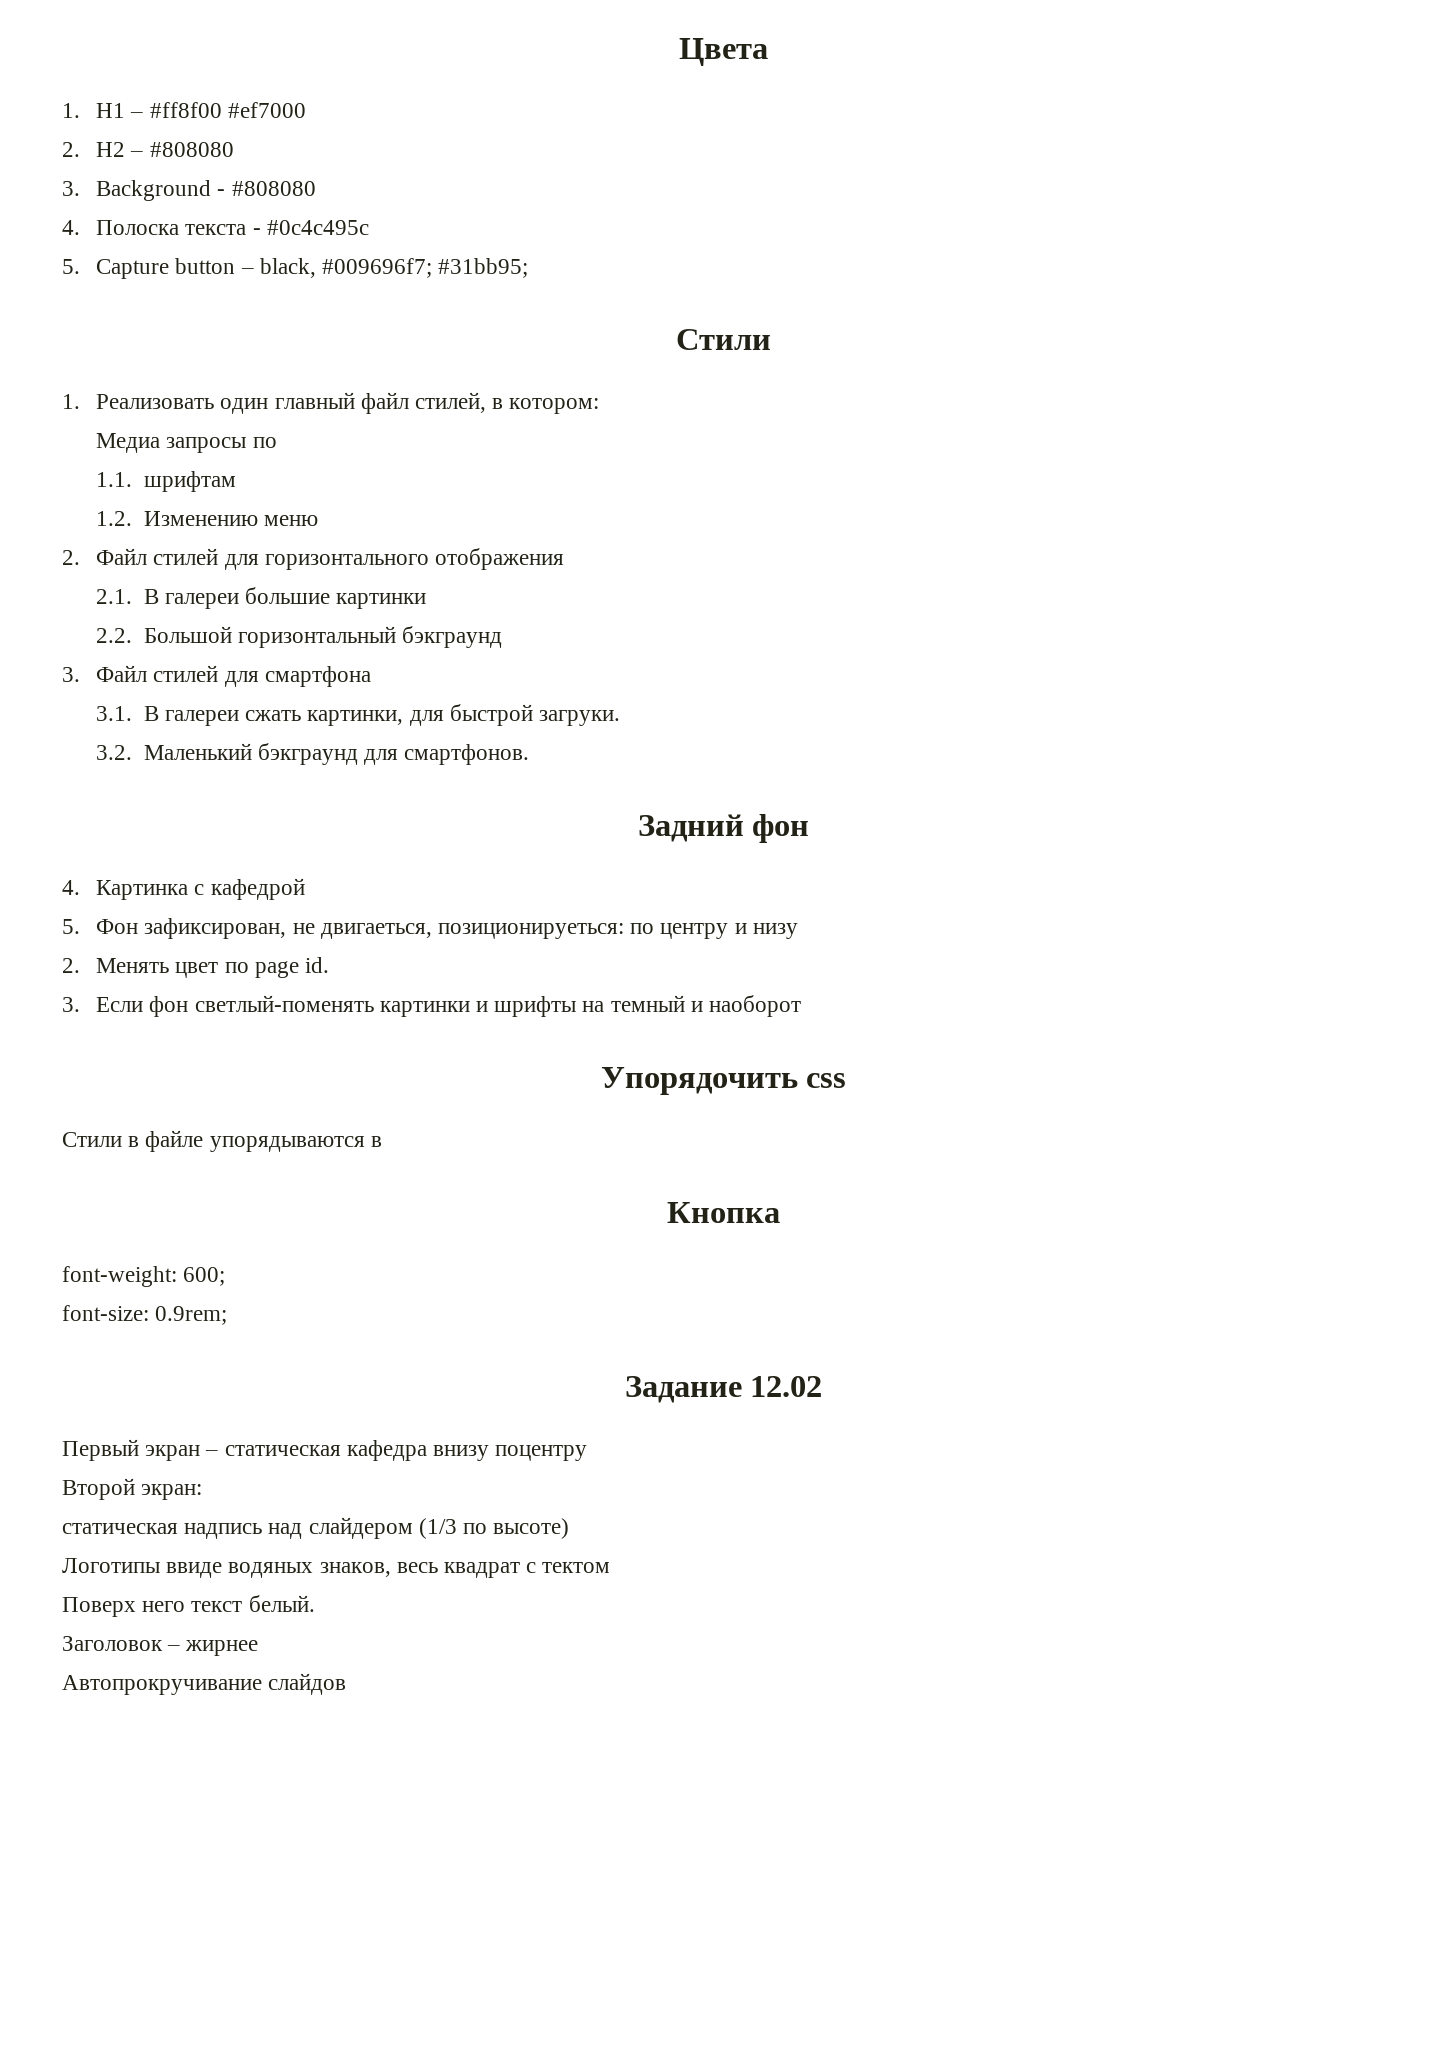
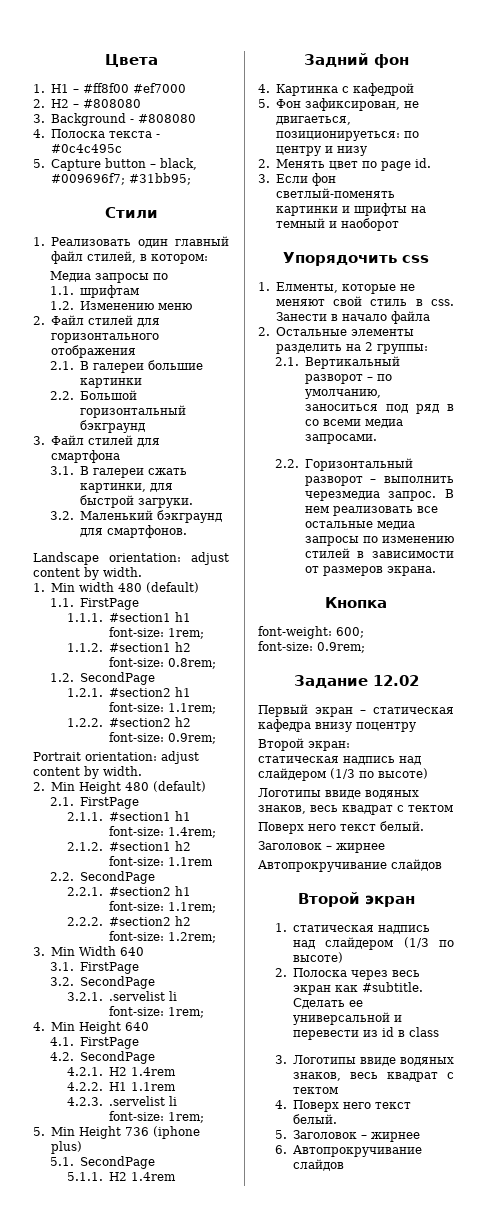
+ Landscape orientation: adjust content by width.
+ 1. Min width 480 (default)
+ 1.1. FirstPage
+ 1.1.1. #section1 h1 font-size: 1rem;
+ 1.1.2. #section1 h2 font-size: 0.8rem;
+ 1.2. SecondPage
+ 1.2.1. #section2 h1 font-size: 1.1rem;
+ 1.2.2. #section2 h2 font-size: 0.9rem;
+ Portrait orientation: adjust content by width.
+ 2. Min Height 480 (default)
+ 2.1. FirstPage
+ 2.1.1. #section1 h1 font-size: 1.4rem;
+ 2.1.2. #section1 h2 font-size: 1.1rem
+ 2.2. SecondPage
+ 2.2.1. #section2 h1 font-size: 1.1rem;
+ 2.2.2. #section2 h2 font-size: 1.2rem;
+ 3. Min Width 640
+ 3.1. FirstPage
+ 3.2. SecondPage
+ 3.2.1. .servelist li font-size: 1rem;
+ 4. Min Height 640
+ 4.1. FirstPage
+ 4.2. SecondPage
+ 4.2.1. H2 1.4rem
+ 4.2.2. H1 1.1rem
+ 4.2.3. .servelist li font-size: 1rem;
+ 5. Min Height 736 (iphone plus)
+ 5.1. SecondPage
+ 5.1.1. H2 1.4rem
- Стили в файле упорядываются в
+ 1. Елменты, которые не меняют свой стиль в css. Занести в начало файла
+ 2. Остальные элементы разделить на 2 группы:
+ 2.1. Вертикальный разворот – по умолчанию, заноситься под ряд в со всеми медиа запросами.
+ 2.2. Горизонтальный разворот – выполнить черезмедиа запрос. В нем реализовать все остальные медиа запросы по изменению стилей в зависимости от размеров экрана.
+ Второй экран
+ 1. статическая надпись над слайдером (1/3 по высоте)
+ 2. Полоска через весь экран как #subtitle. Сделать ее универсальной и перевести из id в class
+ 3. Логотипы ввиде водяных знаков, весь квадрат с тектом
+ 4. Поверх него текст белый.
+ 5. Заголовок – жирнее
+ 6. Автопрокручивание слайдов

